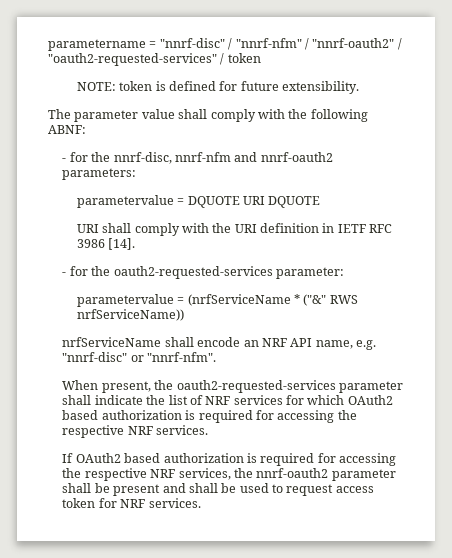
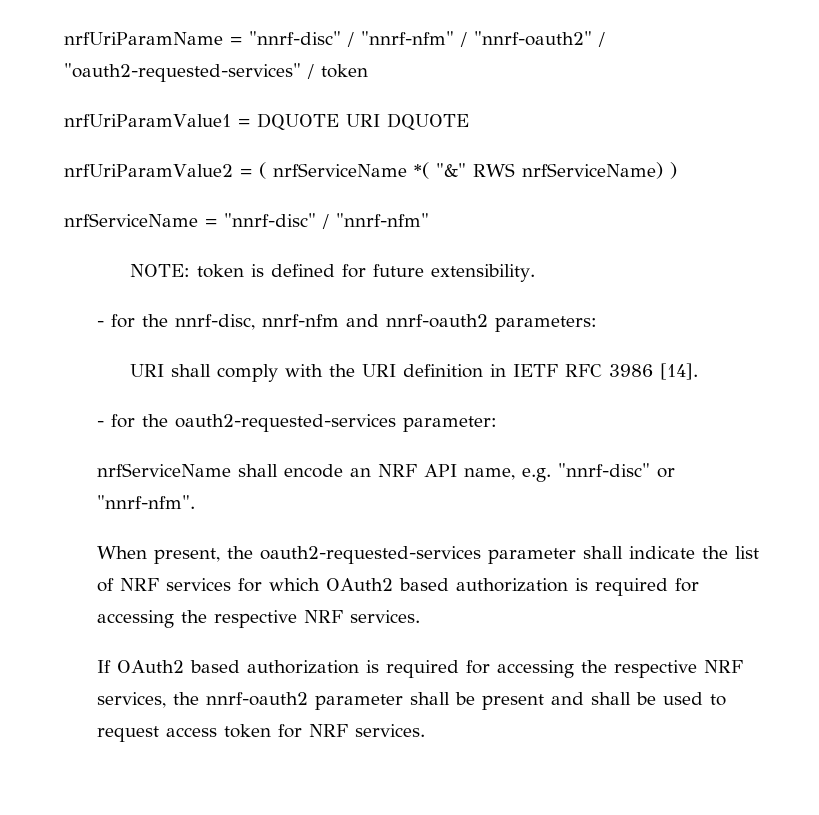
- parametername = "nnrf-disc" / "nnrf-nfm" / "nnrf-oauth2" / "oauth2-requested-services" / token
+ nrfUriParamName = "nnrf-disc" / "nnrf-nfm" / "nnrf-oauth2" / "oauth2-requested-services" / token
+ nrfUriParamValue1 = DQUOTE URI DQUOTE
+ nrfUriParamValue2 = ( nrfServiceName *( "&" RWS nrfServiceName) )
+ nrfServiceName = "nnrf-disc" / "nnrf-nfm"
- The parameter value shall comply with the following ABNF:
- parametervalue = DQUOTE URI DQUOTE
- parametervalue = (nrfServiceName * ("&" RWS nrfServiceName))

